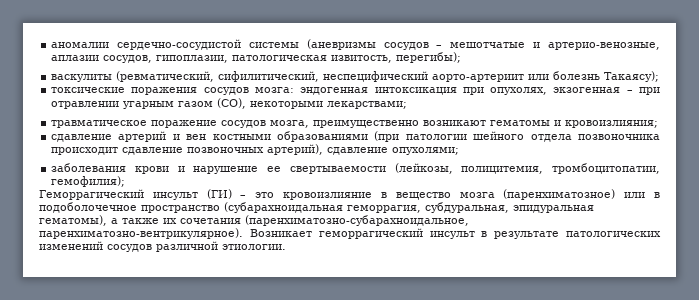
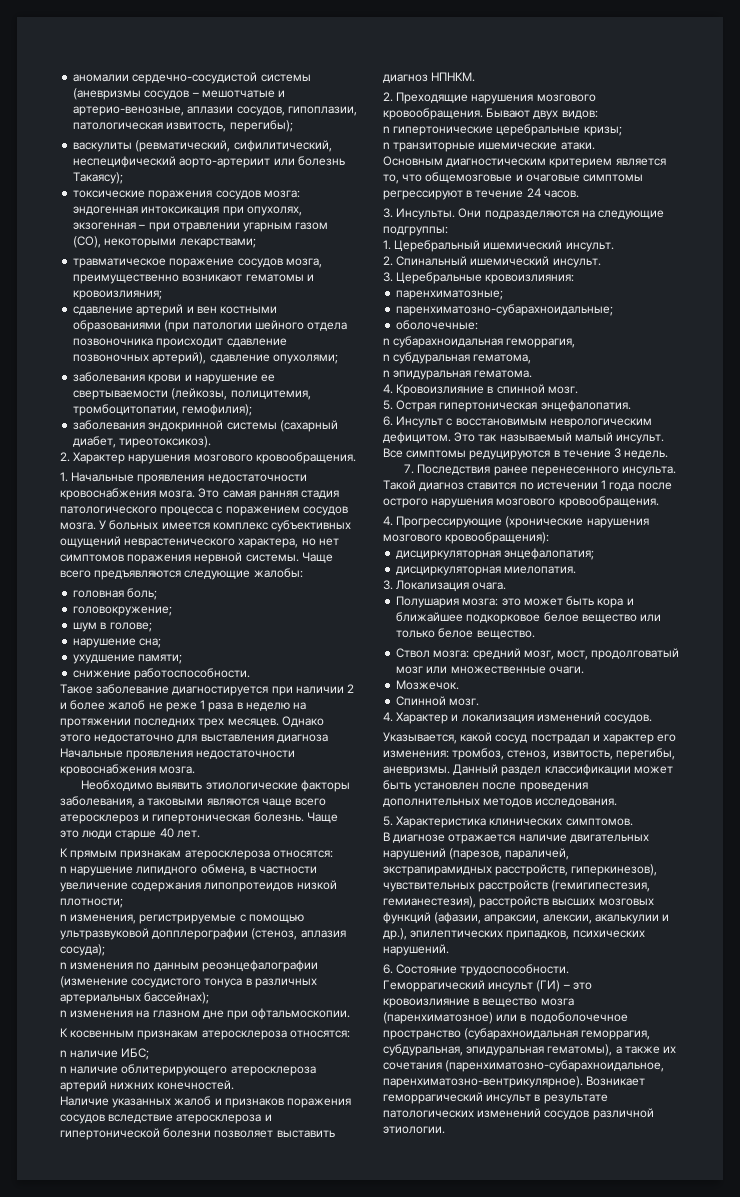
+ заболевания эндокринной системы (сахарный диабет, тиреотоксикоз).
+ 2. Характер нарушения мозгового кровообращения.
+ 1. Начальные проявления недостаточности кровоснабжения мозга. Это самая ранняя стадия патологического процесса с поражением сосудов мозга. У больных имеется комплекс субъективных ощущений неврастенического характера, но нет симптомов поражения нервной системы. Чаще всего предъявляются следующие жалобы:
+ головная боль;
+ головокружение;
+ шум в голове;
+ нарушение сна;
+ ухудшение памяти;
+ снижение работоспособности.
+ Такое заболевание диагностируется при наличии 2 и более жалоб не реже 1 раза в неделю на протяжении последних трех месяцев. Однако этого недостаточно для выставления диагноза Начальные проявления недостаточности кровоснабжения мозга.
+ Необходимо выявить этиологические факторы заболевания, а таковыми являются чаще всего атеросклероз и гипертоническая болезнь. Чаще это люди старше 40 лет.
+ К прямым признакам атеросклероза относятся:
+ n нарушение липидного обмена, в частности увеличение содержания липопротеидов низкой плотности;
+ n изменения, регистрируемые с помощью ультразвуковой допплерографии (стеноз, аплазия сосуда);
+ n изменения по данным реоэнцефалографии (изменение сосудистого тонуса в различных артериальных бассейнах);
+ n изменения на глазном дне при офтальмоскопии.
+ К косвенным признакам атеросклероза относятся:
+ n наличие ИБС;
+ n наличие облитерирующего атеросклероза артерий нижних конечностей.
+ Наличие указанных жалоб и признаков поражения сосудов вследствие атеросклероза и гипертонической болезни позволяет выставить диагноз НПНКМ.
+ 2. Преходящие нарушения мозгового кровообращения. Бывают двух видов:
+ n гипертонические церебральные кризы;
+ n транзиторные ишемические атаки.
+ Основным диагностическим критерием является то, что общемозговые и очаговые симптомы регрессируют в течение 24 часов.
+ 3. Инсульты. Они подразделяются на следующие подгруппы:
+ 1. Церебральный ишемический инсульт.
+ 2. Спинальный ишемический инсульт.
+ 3. Церебральные кровоизлияния:
+ паренхиматозные;
+ паренхиматозно-субарахноидальные;
+ оболочечные:
+ n субарахноидальная геморрагия,
+ n субдуральная гематома,
+ n эпидуральная гематома.
+ 4. Кровоизлияние в спинной мозг.
+ 5. Острая гипертоническая энцефалопатия.
+ 6. Инсульт с восстановимым неврологическим дефицитом. Это так называемый малый инсульт. Все симптомы редуцируются в течение 3 недель.
+ 7. Последствия ранее перенесенного инсульта. Такой диагноз ставится по истечении 1 года после острого нарушения мозгового кровообращения.
+ 4. Прогрессирующие (хронические нарушения мозгового кровообращения):
+ дисциркуляторная энцефалопатия;
+ дисциркуляторная миелопатия.
+ 3. Локализация очага.
+ Полушария мозга: это может быть кора и ближайшее подкорковое белое вещество или только белое вещество.
+ Ствол мозга: средний мозг, мост, продолговатый мозг или множественные очаги.
+ Мозжечок.
+ Спинной мозг.
+ 4. Характер и локализация изменений сосудов.
+ Указывается, какой сосуд пострадал и характер его изменения: тромбоз, стеноз, извитость, перегибы, аневризмы. Данный раздел классификации может быть установлен после проведения дополнительных методов исследования.
+ 5. Характеристика клинических симптомов.
+ В диагнозе отражается наличие двигательных нарушений (парезов, параличей, экстрапирамидных расстройств, гиперкинезов), чувствительных расстройств (гемигипестезия, гемианестезия), расстройств высших мозговых функций (афазии, апраксии, алексии, акалькулии и др.), эпилептических припадков, психических нарушений.
+ 6. Состояние трудоспособности.

